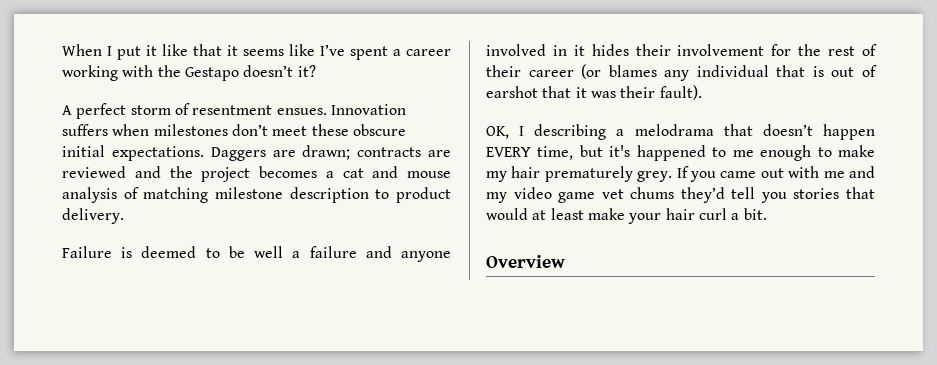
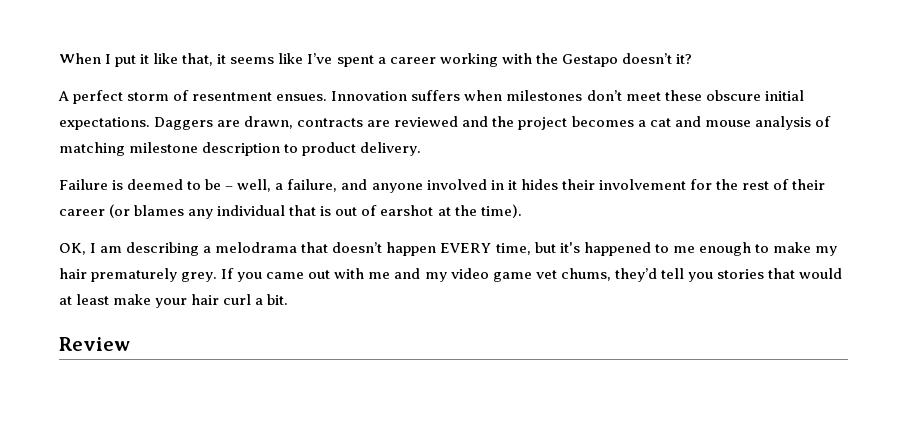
- When I put it like that it seems like I’ve spent a career working with the Gestapo doesn’t it?
+ When I put it like that, it seems like I’ve spent a career working with the Gestapo doesn’t it?
- Daggers are drawn; contracts are reviewed and the project becomes a cat and mouse analysis of matching milestone description to product delivery.
+ Daggers are drawn, contracts are reviewed and the project becomes a cat and mouse analysis of matching milestone description to product delivery.
- Failure is deemed to be well a failure and anyone involved in it hides their involvement for the rest of their career (or blames any individual that is out of earshot that it was their fault).
+ Failure is deemed to be – well, a failure, and anyone involved in it hides their involvement for the rest of their career (or blames any individual that is out of earshot at the time).
- OK, I describing a melodrama that doesn’t happen EVERY time, but it's happened to me enough to make my hair prematurely grey.
+ OK, I am describing a melodrama that doesn’t happen EVERY time, but it's happened to me enough to make my hair prematurely grey.
- If you came out with me and my video game vet chums they’d tell you stories that would at least make your hair curl a bit.
+ If you came out with me and my video game vet chums, they’d tell you stories that would at least make your hair curl a bit.
- Overview
+ Review

